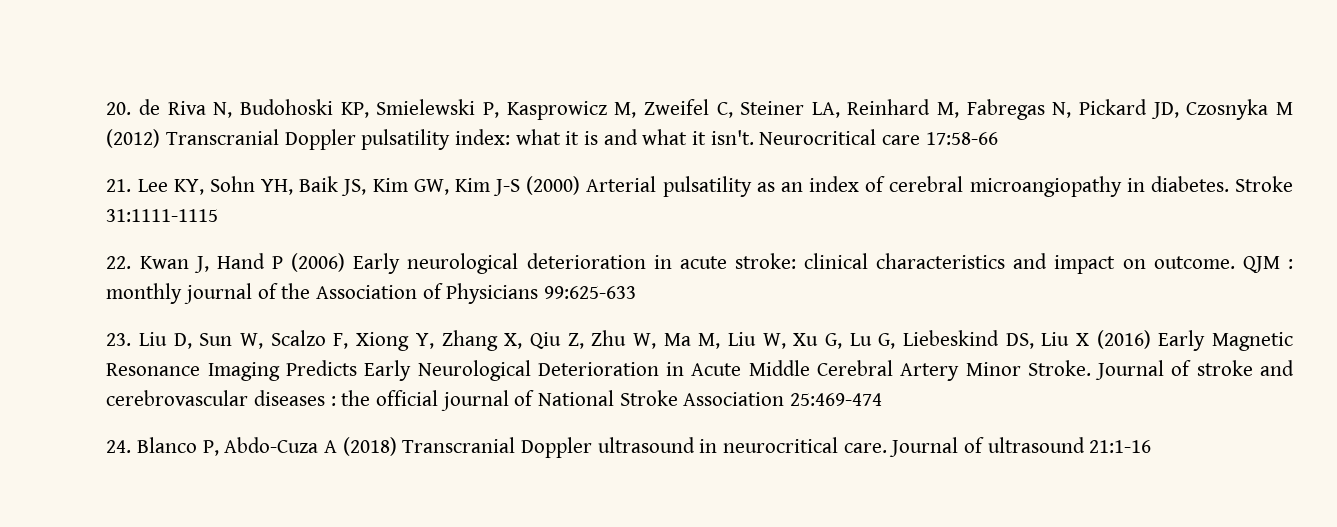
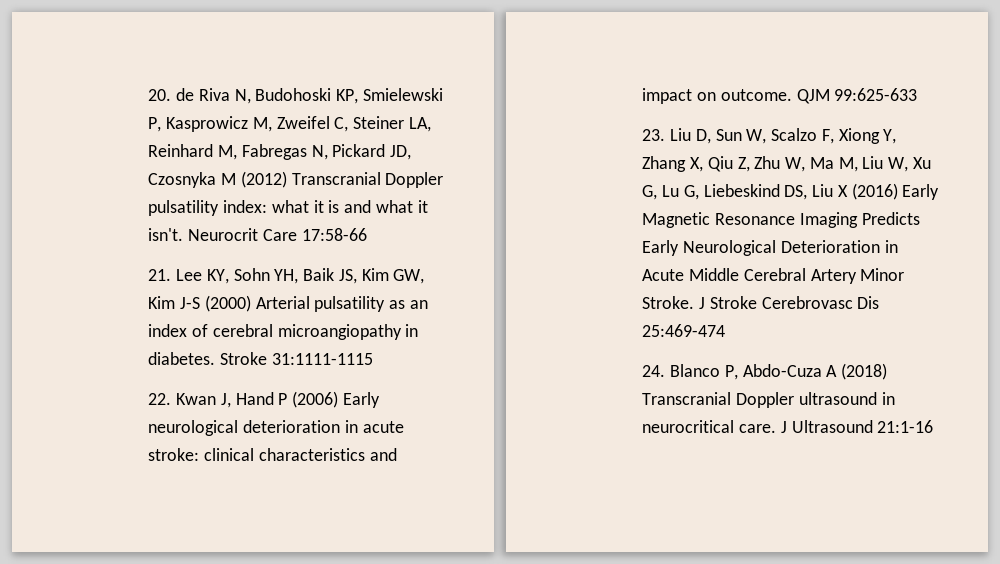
- Neurocritical care 17:58-66
+ Neurocrit Care 17:58-66
- QJM : monthly journal of the Association of Physicians 99:625-633
+ QJM 99:625-633
- Journal of stroke and cerebrovascular diseases : the official journal of National Stroke Association 25:469-474
+ J Stroke Cerebrovasc Dis 25:469-474
- Journal of ultrasound 21:1-16
+ J Ultrasound 21:1-16

